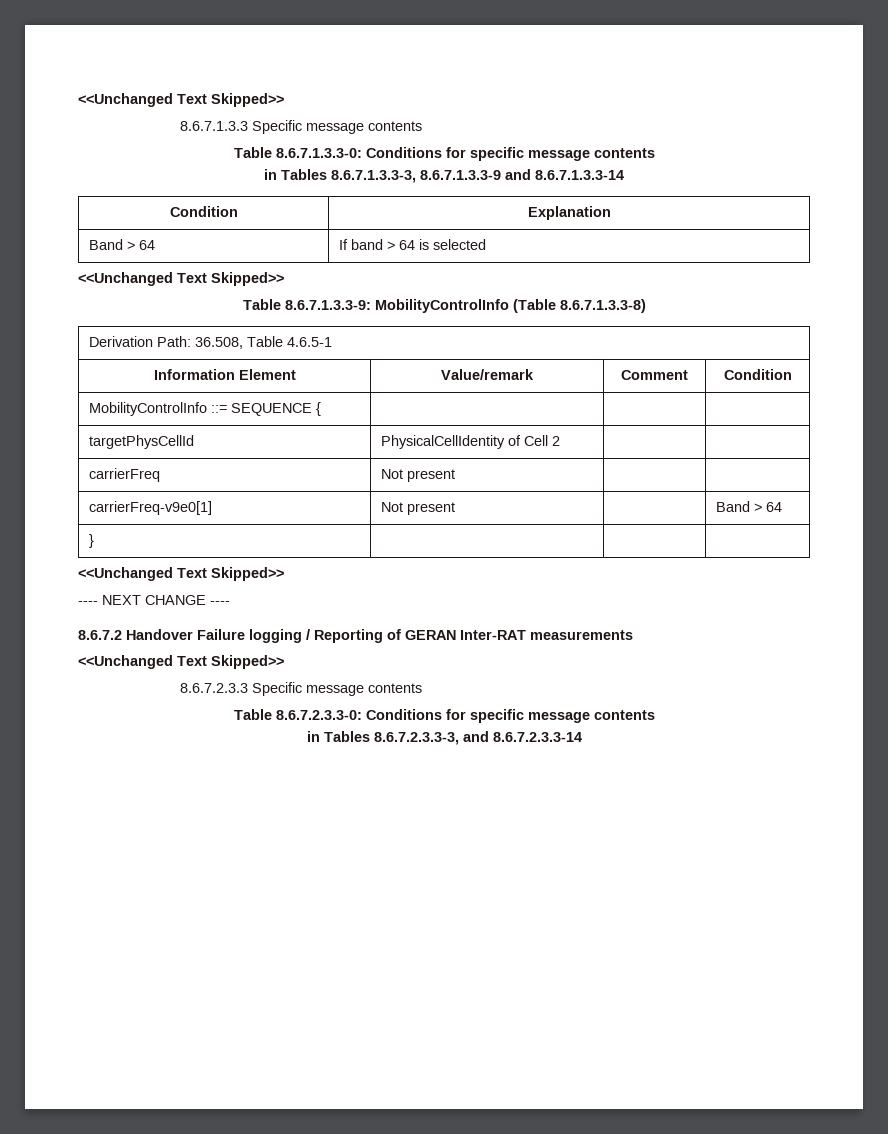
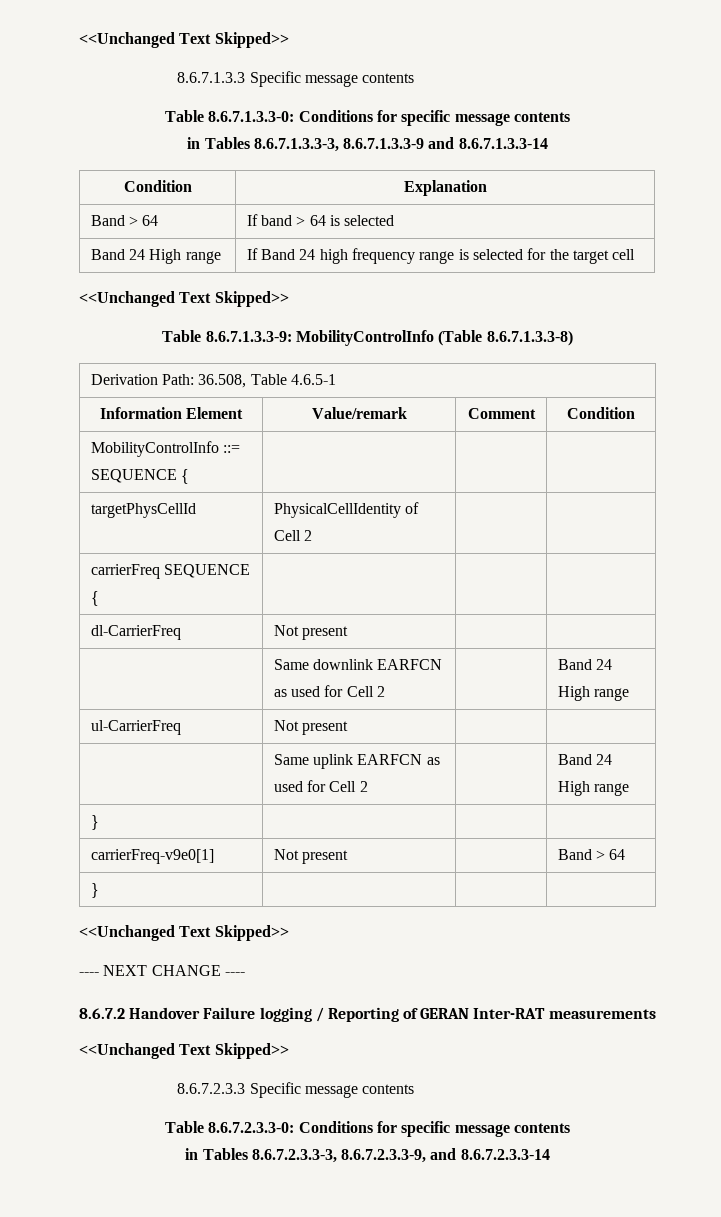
+ Band 24 High range | If Band 24 high frequency range is selected for the target cell
- carrierFreq | Not present | |
+ carrierFreq SEQUENCE { | | |
+ dl-CarrierFreq | Not present | |
+ | Same downlink EARFCN as used for Cell 2 | | Band 24 High range
+ ul-CarrierFreq | Not present | |
+ | Same uplink EARFCN as used for Cell 2 | | Band 24 High range
+ } | | |
- in Tables 8.6.7.2.3.3-3, and 8.6.7.2.3.3-14
+ in Tables 8.6.7.2.3.3-3, 8.6.7.2.3.3-9, and 8.6.7.2.3.3-14

